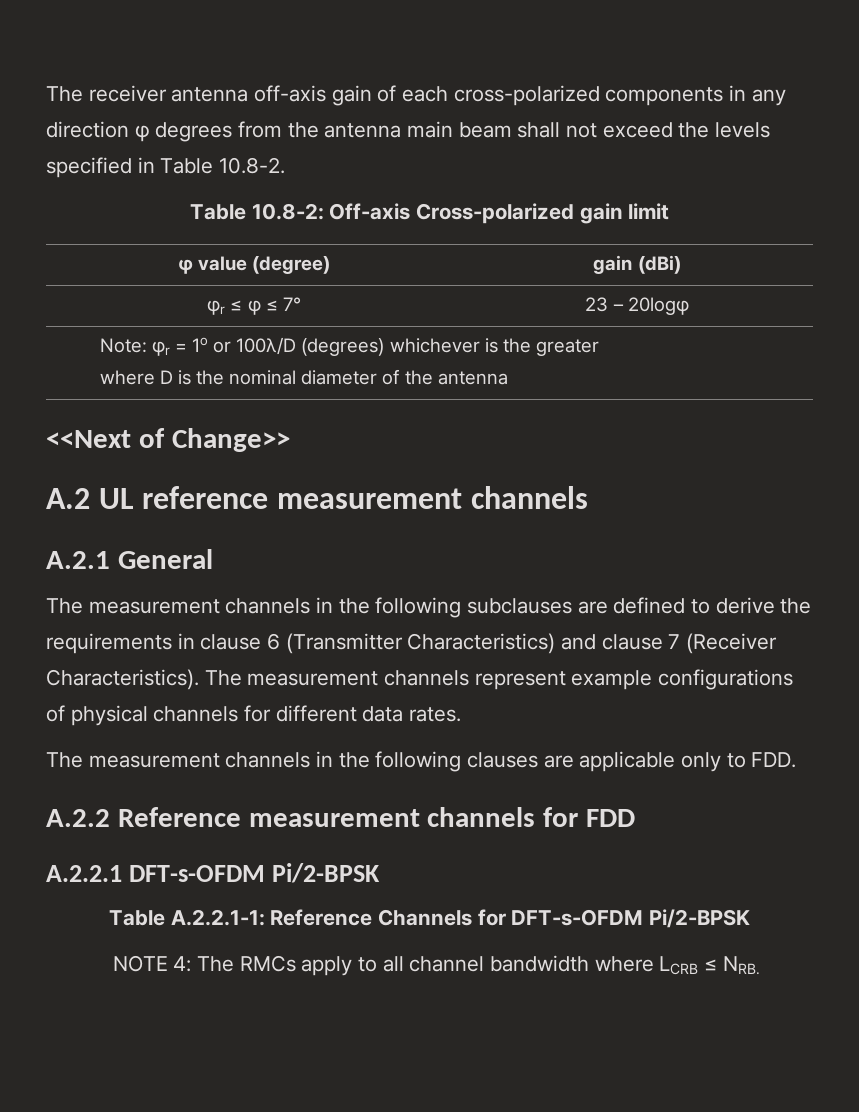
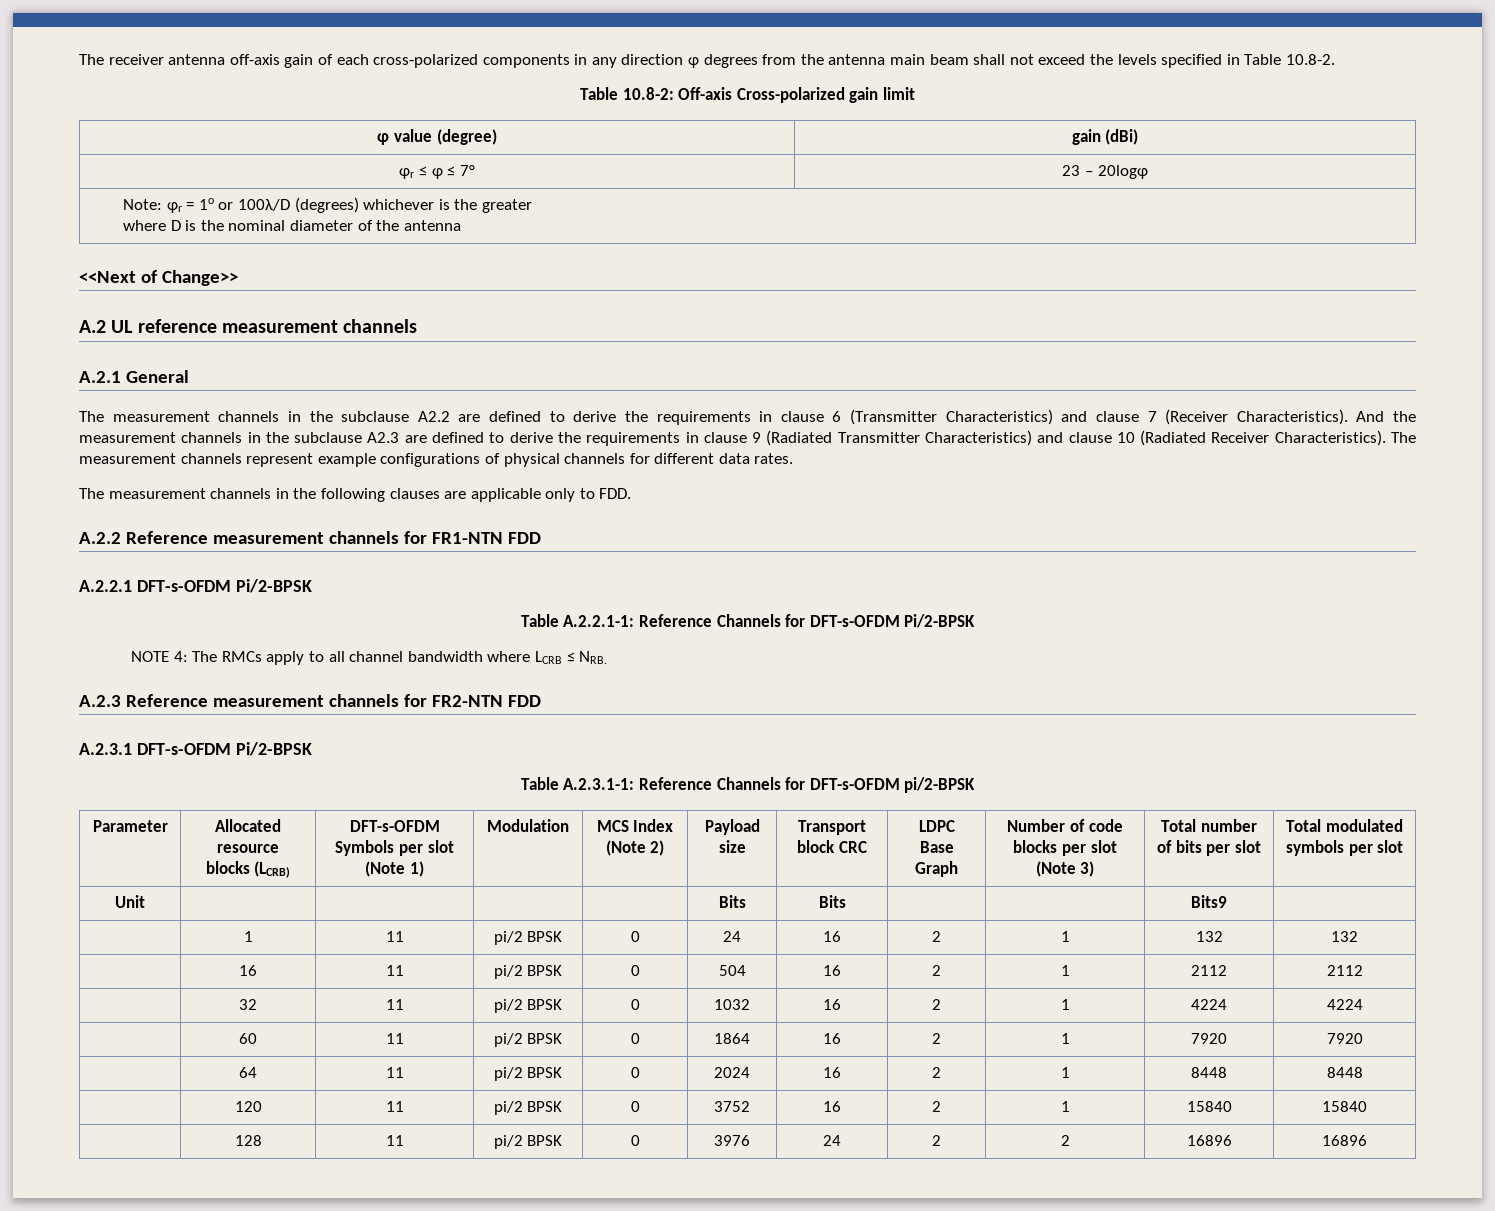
- The measurement channels in the following subclauses are defined to derive the requirements in clause 6 (Transmitter Characteristics) and clause 7 (Receiver Characteristics).
+ The measurement channels in the subclause A2.2 are defined to derive the requirements in clause 6 (Transmitter Characteristics) and clause 7 (Receiver Characteristics).
+ And the measurement channels in the subclause A2.3 are defined to derive the requirements in clause 9 (Radiated Transmitter Characteristics) and clause 10 (Radiated Receiver Characteristics).
- A.2.2 Reference measurement channels for FDD
+ A.2.2 Reference measurement channels for FR1-NTN FDD
+ A.2.3 Reference measurement channels for FR2-NTN FDD
+ A.2.3.1 DFT-s-OFDM Pi/2-BPSK
+ Table A.2.3.1-1: Reference Channels for DFT-s-OFDM pi/2-BPSK
+ Parameter | Allocated resource blocks (LCRB) | DFT-s-OFDM Symbols per slot (Note 1) | Modulation | MCS Index (Note 2) | Payload size | Transport block CRC | LDPC Base Graph | Number of code blocks per slot (Note 3) | Total number of bits per slot | Total modulated symbols per slot
+ Unit | | | | | Bits | Bits | | | Bits9 |
+ | 1 | 11 | pi/2 BPSK | 0 | 24 | 16 | 2 | 1 | 132 | 132
+ | 16 | 11 | pi/2 BPSK | 0 | 504 | 16 | 2 | 1 | 2112 | 2112
+ | 32 | 11 | pi/2 BPSK | 0 | 1032 | 16 | 2 | 1 | 4224 | 4224
+ | 60 | 11 | pi/2 BPSK | 0 | 1864 | 16 | 2 | 1 | 7920 | 7920
+ | 64 | 11 | pi/2 BPSK | 0 | 2024 | 16 | 2 | 1 | 8448 | 8448
+ | 120 | 11 | pi/2 BPSK | 0 | 3752 | 16 | 2 | 1 | 15840 | 15840
+ | 128 | 11 | pi/2 BPSK | 0 | 3976 | 24 | 2 | 2 | 16896 | 16896

